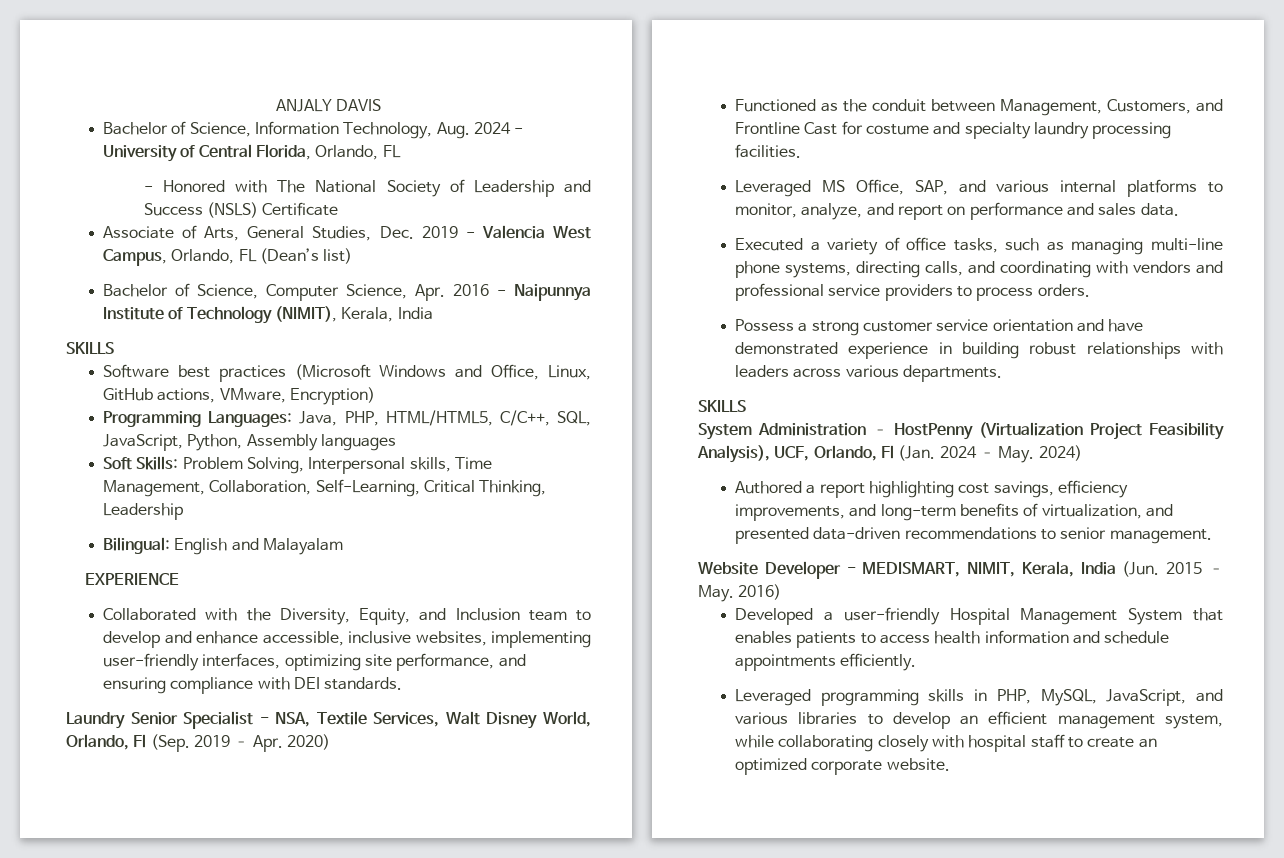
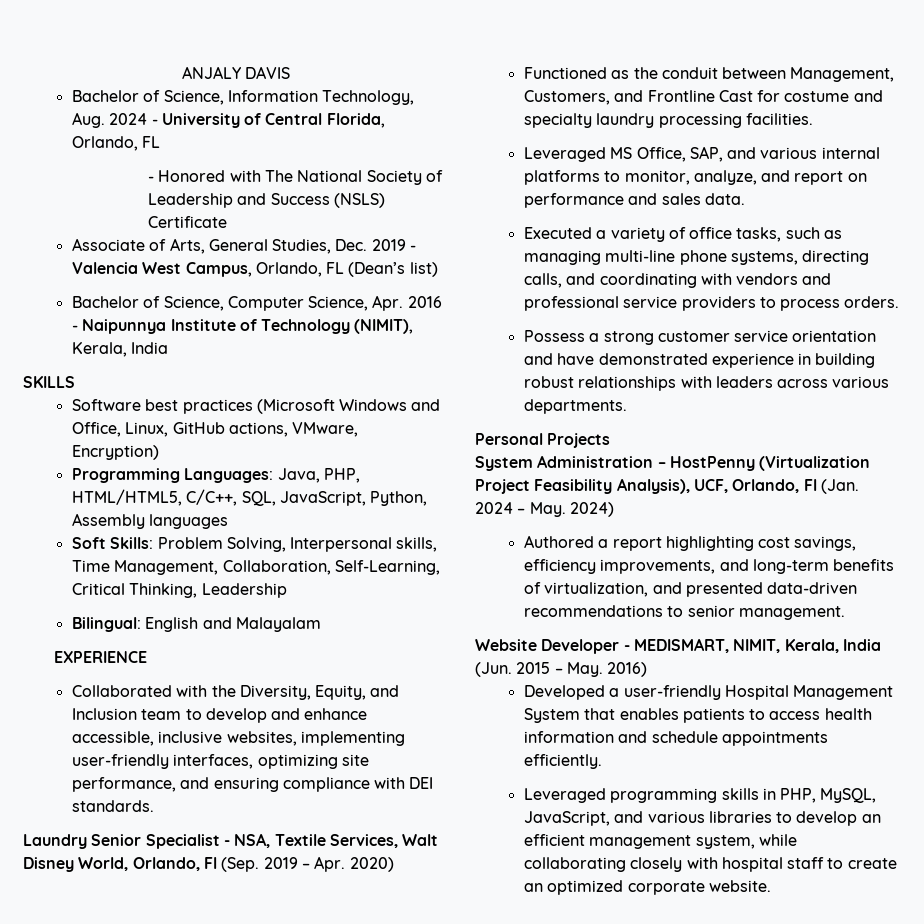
  Possess a strong customer service orientation and have demonstrated experience in building robust relationships with leaders across various departments.
- SKILLS
+ Personal Projects

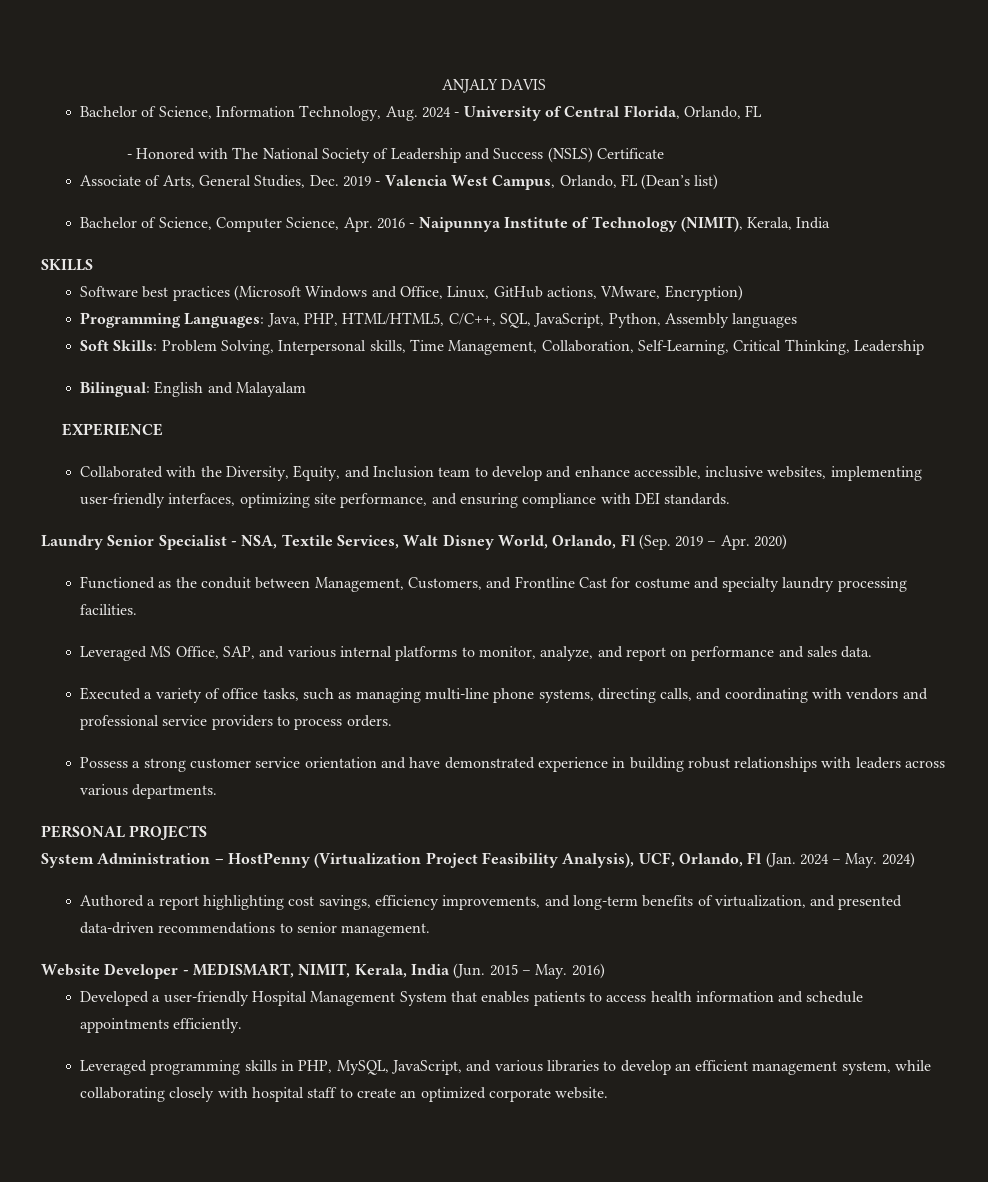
- Personal Projects
+ PERSONAL PROJECTS

